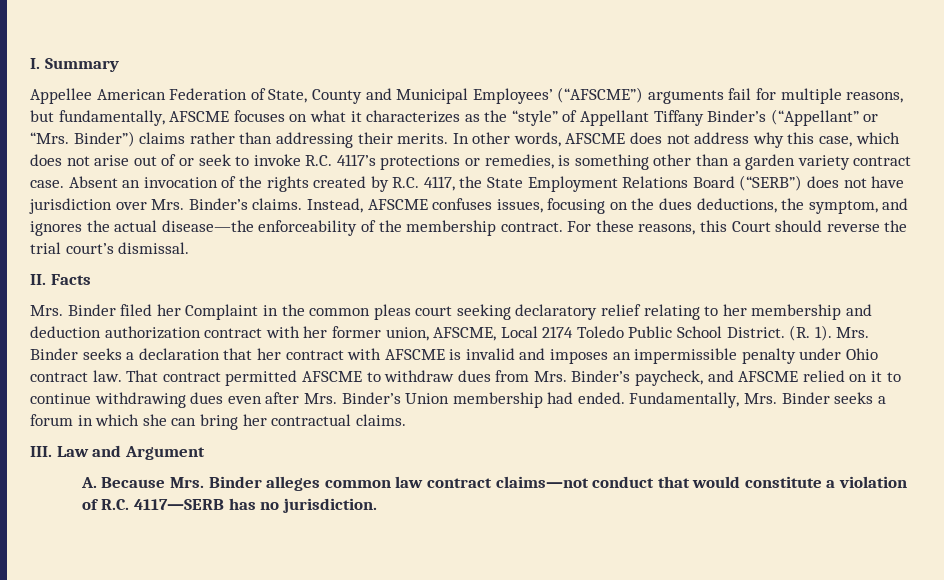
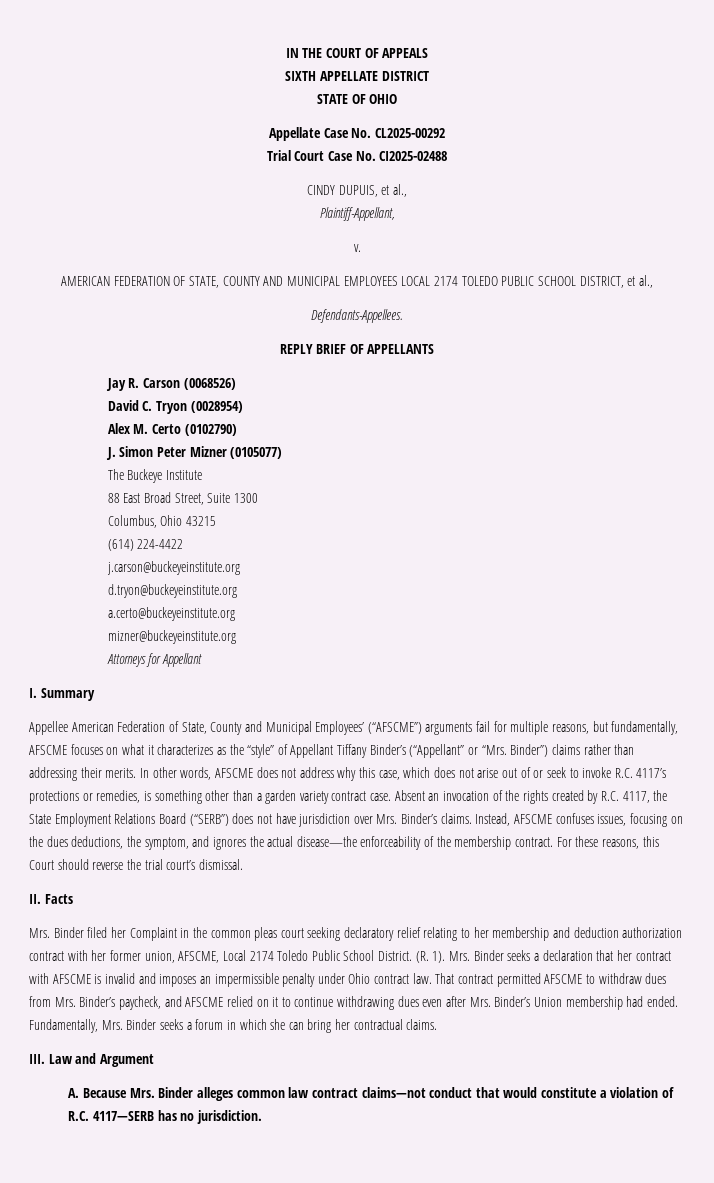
+ IN THE COURT OF APPEALS
+ SIXTH APPELLATE DISTRICT
+ STATE OF OHIO
+ Appellate Case No. CL2025-00292
+ Trial Court Case No. CI2025-02488
+ CINDY DUPUIS, et al.,
+ Plaintiff-Appellant,
+ v.
+ AMERICAN FEDERATION OF STATE, COUNTY AND MUNICIPAL EMPLOYEES LOCAL 2174 TOLEDO PUBLIC SCHOOL DISTRICT, et al.,
+ Defendants-Appellees.
+ REPLY BRIEF OF APPELLANTS
+ Jay R. Carson (0068526)
+ David C. Tryon (0028954)
+ Alex M. Certo (0102790)
+ J. Simon Peter Mizner (0105077)
+ The Buckeye Institute
+ 88 East Broad Street, Suite 1300
+ Columbus, Ohio 43215
+ (614) 224-4422
+ j.carson@buckeyeinstitute.org
+ d.tryon@buckeyeinstitute.org
+ a.certo@buckeyeinstitute.org
+ mizner@buckeyeinstitute.org
+ Attorneys for Appellant

